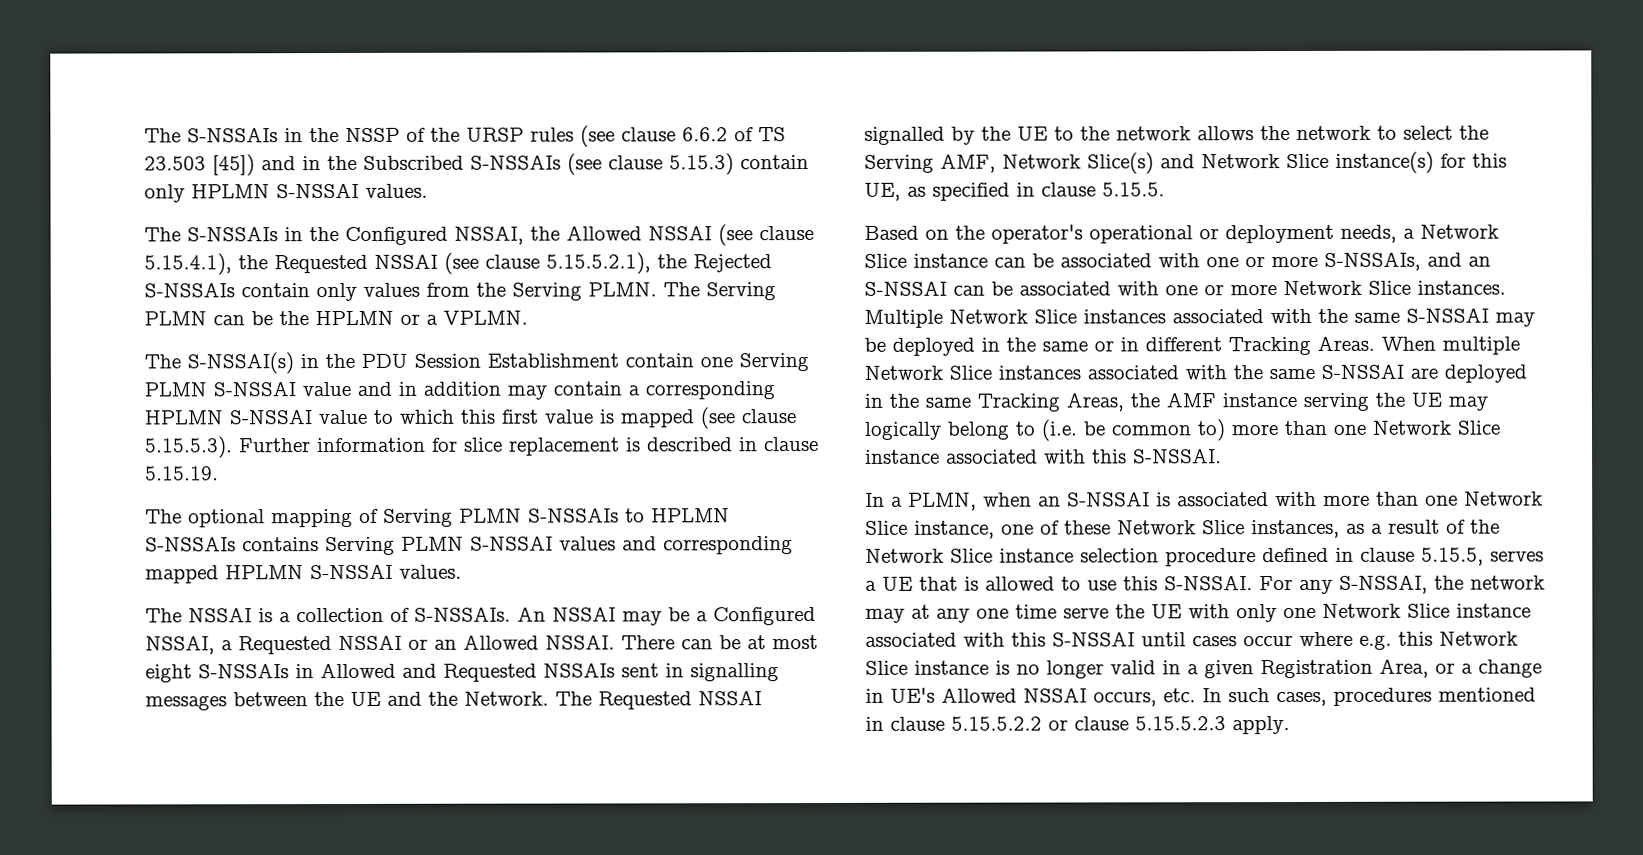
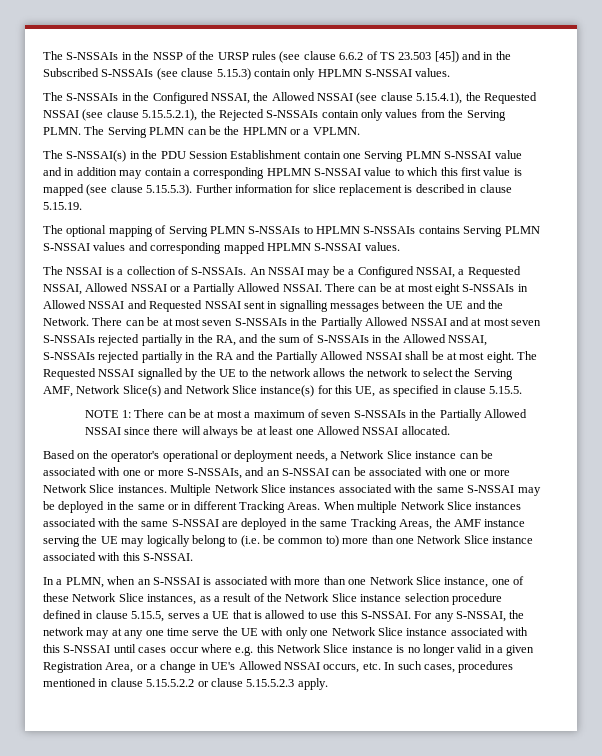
- An NSSAI may be a Configured NSSAI, a Requested NSSAI or an Allowed NSSAI.
+ An NSSAI may be a Configured NSSAI, a Requested NSSAI, Allowed NSSAI or a Partially Allowed NSSAI.
- There can be at most eight S-NSSAIs in Allowed and Requested NSSAIs sent in signalling messages between the UE and the Network.
+ There can be at most eight S-NSSAIs in Allowed NSSAI and Requested NSSAI sent in signalling messages between the UE and the Network.
+ There can be at most seven S-NSSAIs in the Partially Allowed NSSAI and at most seven S-NSSAIs rejected partially in the RA, and the sum of S-NSSAIs in the Allowed NSSAI, S-NSSAIs rejected partially in the RA and the Partially Allowed NSSAI shall be at most eight.
+ NOTE 1: There can be at most a maximum of seven S-NSSAIs in the Partially Allowed NSSAI since there will always be at least one Allowed NSSAI allocated.

